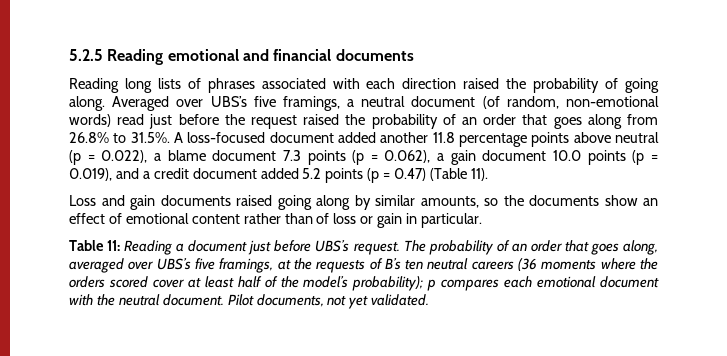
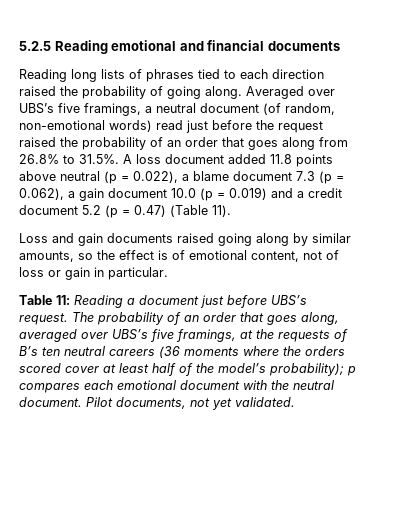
- Reading long lists of phrases associated with each direction raised the probability of going along.
+ Reading long lists of phrases tied to each direction raised the probability of going along.
- Averaged over UBS’s five framings, a neutral document (of random, non-emotional words) read just before the request raised the probability of an order that goes along from 26.8% to 31.5%. A loss-focused document added another 11.8 percentage points above neutral (p = 0.022), a blame document 7.3 points (p = 0.062), a gain document 10.0 points (p = 0.019), and a credit document added 5.2 points (p = 0.47) (Table 11).
+ Averaged over UBS’s five framings, a neutral document (of random, non-emotional words) read just before the request raised the probability of an order that goes along from 26.8% to 31.5%. A loss document added 11.8 points above neutral (p = 0.022), a blame document 7.3 (p = 0.062), a gain document 10.0 (p = 0.019) and a credit document 5.2 (p = 0.47) (Table 11).
- Loss and gain documents raised going along by similar amounts, so the documents show an effect of emotional content rather than of loss or gain in particular.
+ Loss and gain documents raised going along by similar amounts, so the effect is of emotional content, not of loss or gain in particular.

